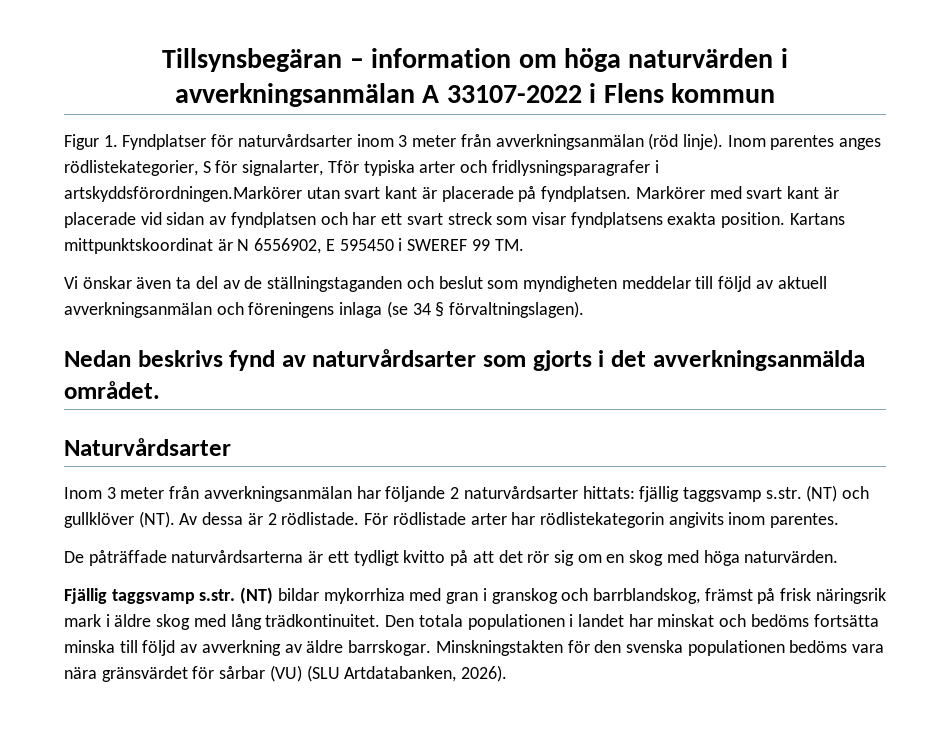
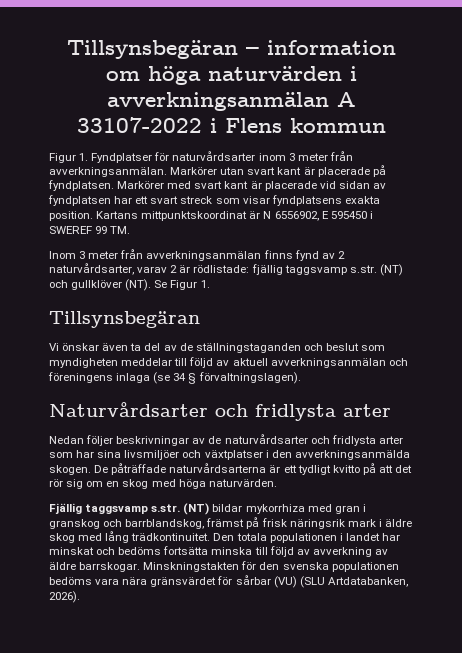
- Figur 1. Fyndplatser för naturvårdsarter inom 3 meter från avverkningsanmälan (röd linje). Inom parentes anges rödlistekategorier, S för signalarter, Tför typiska arter och fridlysningsparagrafer i artskyddsförordningen.Markörer utan svart kant är placerade på fyndplatsen.
+ Figur 1. Fyndplatser för naturvårdsarter inom 3 meter från avverkningsanmälan. Markörer utan svart kant är placerade på fyndplatsen.
- Markörer med svart kant är placerade vid sidan av fyndplatsen och har ett svart streck som visar fyndplatsens exakta position.
+ Markörer med svart kant är placerade vid sidan av fyndplatsen har ett svart streck som visar fyndplatsens exakta position.
+ Inom 3 meter från avverkningsanmälan finns fynd av 2 naturvårdsarter, varav 2 är rödlistade: fjällig taggsvamp s.str. (NT) och gullklöver (NT). Se Figur 1.
+ Tillsynsbegäran
- Nedan beskrivs fynd av naturvårdsarter som gjorts i det avverkningsanmälda området.
- Naturvårdsarter
- Inom 3 meter från avverkningsanmälan har följande 2 naturvårdsarter hittats: fjällig taggsvamp s.str. (NT) och gullklöver (NT). Av dessa är 2 rödlistade. För rödlistade arter har rödlistekategorin angivits inom parentes.
- De påträffade naturvårdsarterna är ett tydligt kvitto på att det rör sig om en skog med höga naturvärden.
+ Naturvårdsarter och fridlysta arter
+ Nedan följer beskrivningar av de naturvårdsarter och fridlysta arter som har sina livsmiljöer och växtplatser i den avverkningsanmälda skogen. De påträffade naturvårdsarterna är ett tydligt kvitto på att det rör sig om en skog med höga naturvärden.

